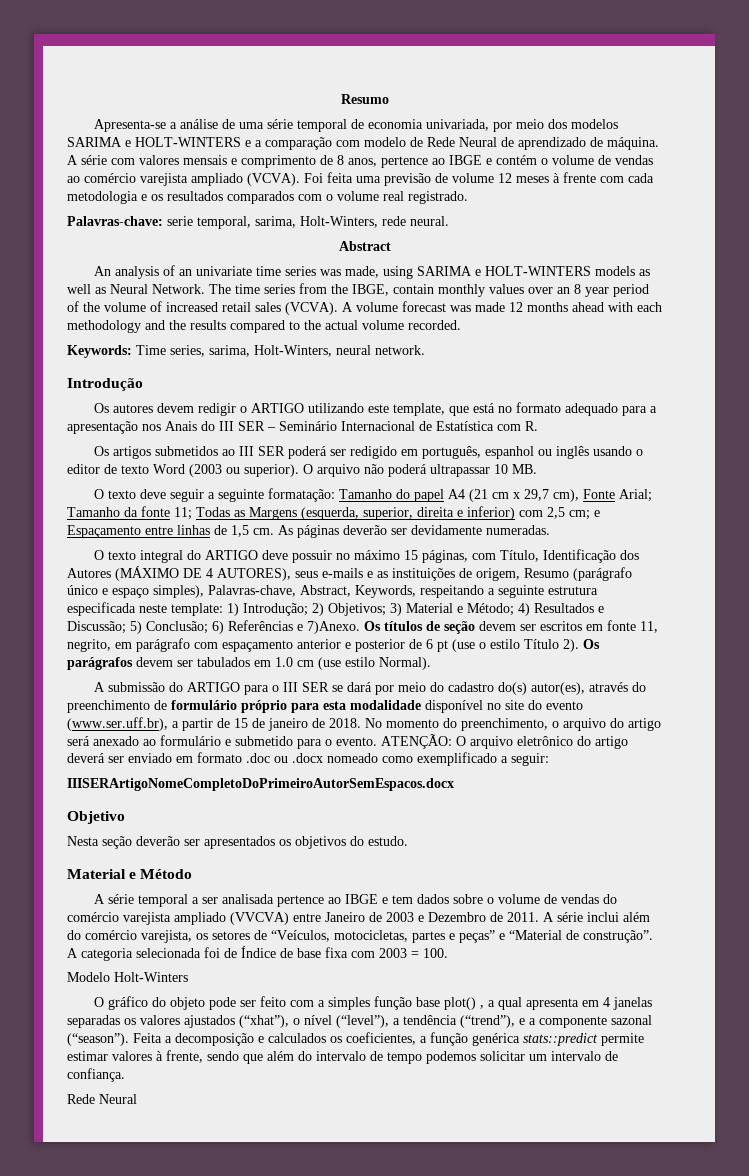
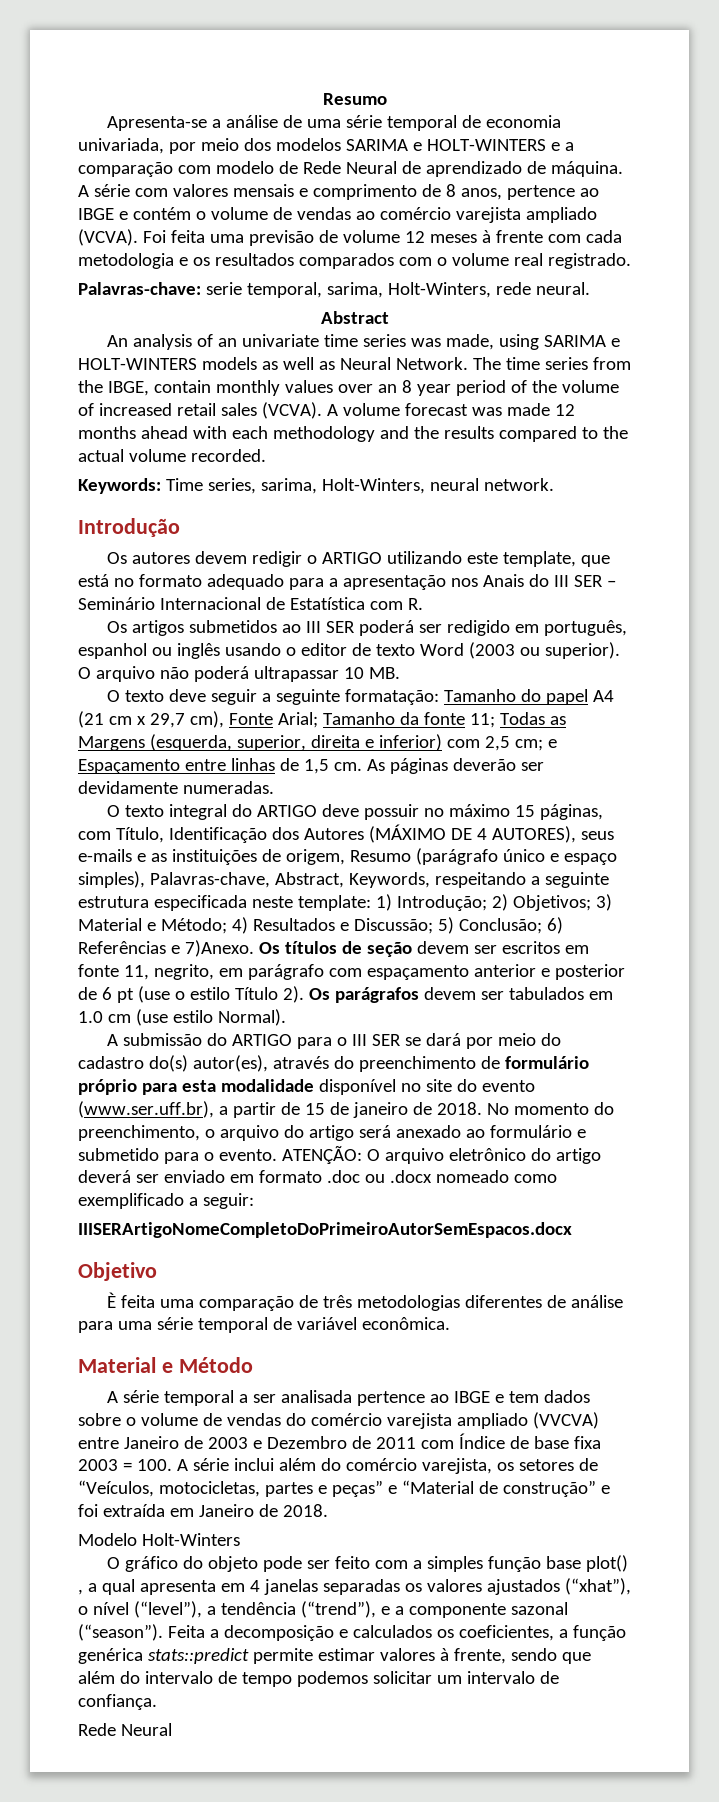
- Nesta seção deverão ser apresentados os objetivos do estudo.
+ È feita uma comparação de três metodologias diferentes de análise para uma série temporal de variável econômica.
- A série temporal a ser analisada pertence ao IBGE e tem dados sobre o volume de vendas do comércio varejista ampliado (VVCVA) entre Janeiro de 2003 e Dezembro de 2011. A série inclui além do comércio varejista, os setores de “Veículos, motocicletas, partes e peças” e “Material de construção”. A categoria selecionada foi de Índice de base fixa com 2003 = 100.
+ A série temporal a ser analisada pertence ao IBGE e tem dados sobre o volume de vendas do comércio varejista ampliado (VVCVA) entre Janeiro de 2003 e Dezembro de 2011 com Índice de base fixa 2003 = 100. A série inclui além do comércio varejista, os setores de “Veículos, motocicletas, partes e peças” e “Material de construção” e foi extraída em Janeiro de 2018.

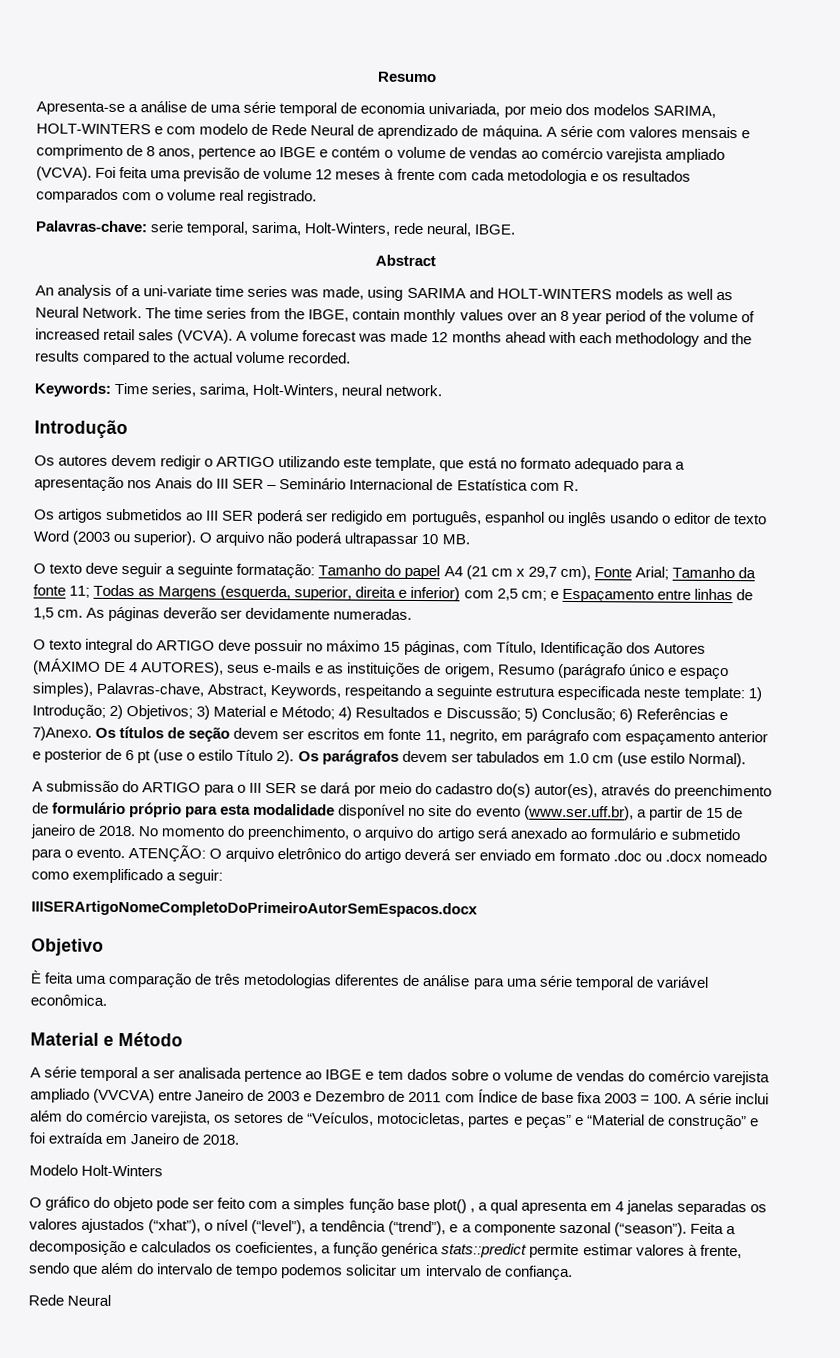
- Apresenta-se a análise de uma série temporal de economia univariada, por meio dos modelos SARIMA e HOLT-WINTERS e a comparação com modelo de Rede Neural de aprendizado de máquina.
+ Apresenta-se a análise de uma série temporal de economia univariada, por meio dos modelos SARIMA, HOLT-WINTERS e com modelo de Rede Neural de aprendizado de máquina.
- Palavras-chave: serie temporal, sarima, Holt-Winters, rede neural.
+ Palavras-chave: serie temporal, sarima, Holt-Winters, rede neural, IBGE.
- An analysis of an univariate time series was made, using SARIMA e HOLT-WINTERS models as well as Neural Network.
+ An analysis of a uni-variate time series was made, using SARIMA and HOLT-WINTERS models as well as Neural Network.

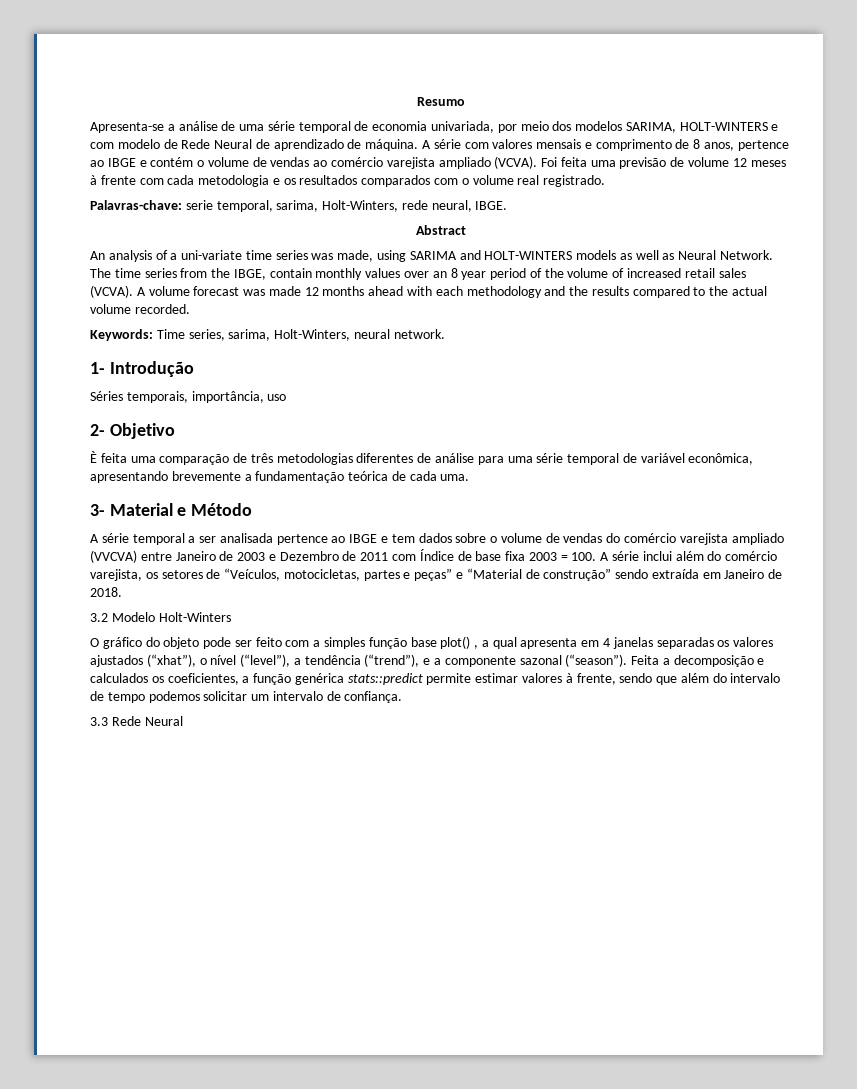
- Introdução
+ 1- Introdução
- Os autores devem redigir o ARTIGO utilizando este template, que está no formato adequado para a apresentação nos Anais do III SER – Seminário Internacional de Estatística com R.
- Os artigos submetidos ao III SER poderá ser redigido em português, espanhol ou inglês usando o editor de texto Word (2003 ou superior). O arquivo não poderá ultrapassar 10 MB.
- O texto deve seguir a seguinte formatação: Tamanho do papel A4 (21 cm x 29,7 cm), Fonte Arial; Tamanho da fonte 11; Todas as Margens (esquerda, superior, direita e inferior) com 2,5 cm; e Espaçamento entre linhas de 1,5 cm. As páginas deverão ser devidamente numeradas.
- O texto integral do ARTIGO deve possuir no máximo 15 páginas, com Título, Identificação dos Autores (MÁXIMO DE 4 AUTORES), seus e-mails e as instituições de origem, Resumo (parágrafo único e espaço simples), Palavras-chave, Abstract, Keywords, respeitando a seguinte estrutura especificada neste template: 1) Introdução; 2) Objetivos; 3) Material e Método; 4) Resultados e Discussão; 5) Conclusão; 6) Referências e 7)Anexo. Os títulos de seção devem ser escritos em fonte 11, negrito, em parágrafo com espaçamento anterior e posterior de 6 pt (use o estilo Título 2). Os parágrafos devem ser tabulados em 1.0 cm (use estilo Normal).
- A submissão do ARTIGO para o III SER se dará por meio do cadastro do(s) autor(es), através do preenchimento de formulário próprio para esta modalidade disponível no site do evento (www.ser.uff.br), a partir de 15 de janeiro de 2018. No momento do preenchimento, o arquivo do artigo será anexado ao formulário e submetido para o evento. ATENÇÃO: O arquivo eletrônico do artigo deverá ser enviado em formato .doc ou .docx nomeado como exemplificado a seguir:
- IIISERArtigoNomeCompletoDoPrimeiroAutorSemEspacos.docx
- Objetivo
+ Séries temporais, importância, uso
+ 2- Objetivo
- È feita uma comparação de três metodologias diferentes de análise para uma série temporal de variável econômica.
- Material e Método
+ È feita uma comparação de três metodologias diferentes de análise para uma série temporal de variável econômica, apresentando brevemente a fundamentação teórica de cada uma.
+ 3- Material e Método
- A série temporal a ser analisada pertence ao IBGE e tem dados sobre o volume de vendas do comércio varejista ampliado (VVCVA) entre Janeiro de 2003 e Dezembro de 2011 com Índice de base fixa 2003 = 100. A série inclui além do comércio varejista, os setores de “Veículos, motocicletas, partes e peças” e “Material de construção” e foi extraída em Janeiro de 2018.
+ A série temporal a ser analisada pertence ao IBGE e tem dados sobre o volume de vendas do comércio varejista ampliado (VVCVA) entre Janeiro de 2003 e Dezembro de 2011 com Índice de base fixa 2003 = 100. A série inclui além do comércio varejista, os setores de “Veículos, motocicletas, partes e peças” e “Material de construção” sendo extraída em Janeiro de 2018.
- Modelo Holt-Winters
+ 3.2 Modelo Holt-Winters
  Feita a decomposição e calculados os coeficientes, a função genérica stats::predict permite estimar valores à frente, sendo que além do intervalo de tempo podemos solicitar um intervalo de confiança.
- Rede Neural
+ 3.3 Rede Neural

